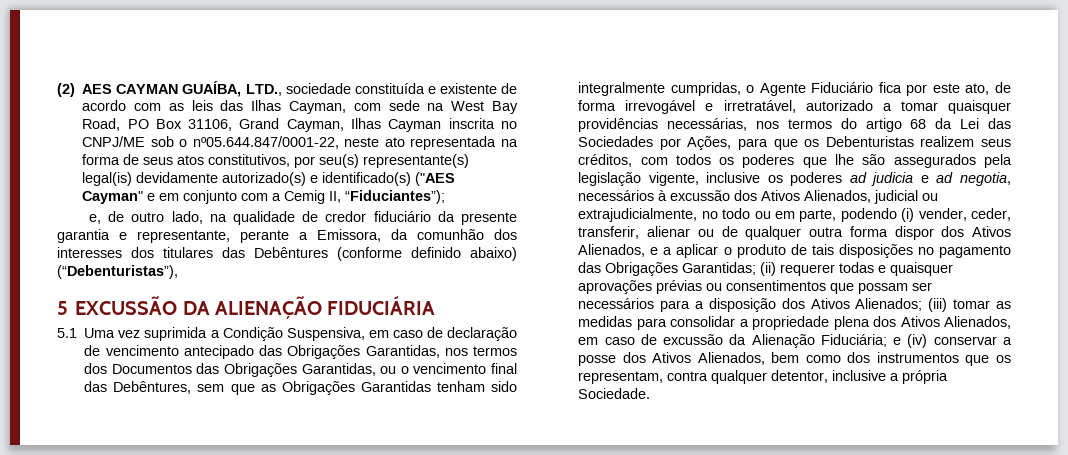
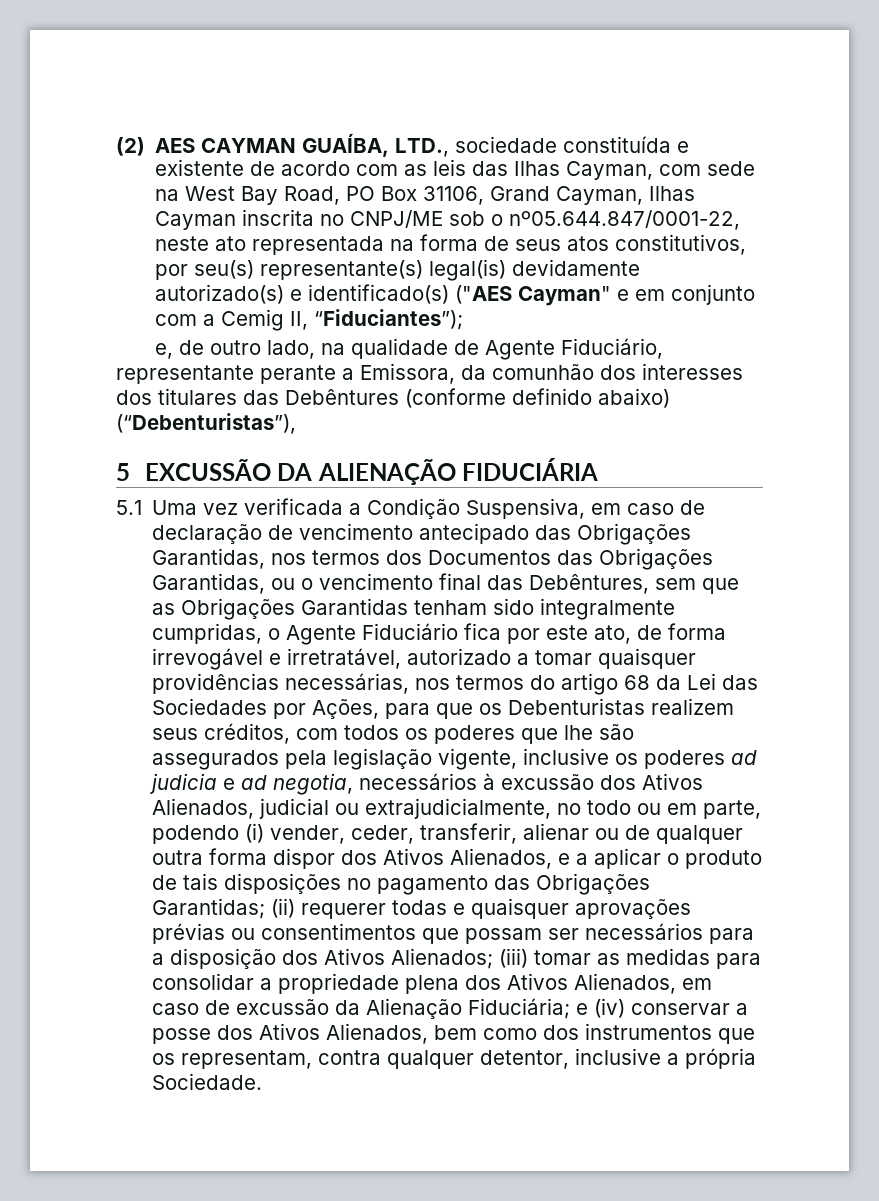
- e, de outro lado, na qualidade de credor fiduciário da presente garantia e representante, perante a Emissora, da comunhão dos interesses dos titulares das Debêntures (conforme definido abaixo) (“Debenturistas”),
+ e, de outro lado, na qualidade de Agente Fiduciário, representante perante a Emissora, da comunhão dos interesses dos titulares das Debêntures (conforme definido abaixo) (“Debenturistas”),
- 5.1 Uma vez suprimida a Condição Suspensiva, em caso de declaração de vencimento antecipado das Obrigações Garantidas, nos termos dos Documentos das Obrigações Garantidas, ou o vencimento final das Debêntures, sem que as Obrigações Garantidas tenham sido integralmente cumpridas, o Agente Fiduciário fica por este ato, de forma irrevogável e irretratável, autorizado a tomar quaisquer providências necessárias, nos termos do artigo 68 da Lei das Sociedades por Ações, para que os Debenturistas realizem seus créditos, com todos os poderes que lhe são assegurados pela legislação vigente, inclusive os poderes ad judicia e ad negotia, necessários à excussão dos Ativos Alienados, judicial ou extrajudicialmente, no todo ou em parte, podendo (i) vender, ceder, transferir, alienar ou de qualquer outra forma dispor dos Ativos Alienados, e a aplicar o produto de tais disposições no pagamento das Obrigações Garantidas;
+ 5.1 Uma vez verificada a Condição Suspensiva, em caso de declaração de vencimento antecipado das Obrigações Garantidas, nos termos dos Documentos das Obrigações Garantidas, ou o vencimento final das Debêntures, sem que as Obrigações Garantidas tenham sido integralmente cumpridas, o Agente Fiduciário fica por este ato, de forma irrevogável e irretratável, autorizado a tomar quaisquer providências necessárias, nos termos do artigo 68 da Lei das Sociedades por Ações, para que os Debenturistas realizem seus créditos, com todos os poderes que lhe são assegurados pela legislação vigente, inclusive os poderes ad judicia e ad negotia, necessários à excussão dos Ativos Alienados, judicial ou extrajudicialmente, no todo ou em parte, podendo (i) vender, ceder, transferir, alienar ou de qualquer outra forma dispor dos Ativos Alienados, e a aplicar o produto de tais disposições no pagamento das Obrigações Garantidas;

